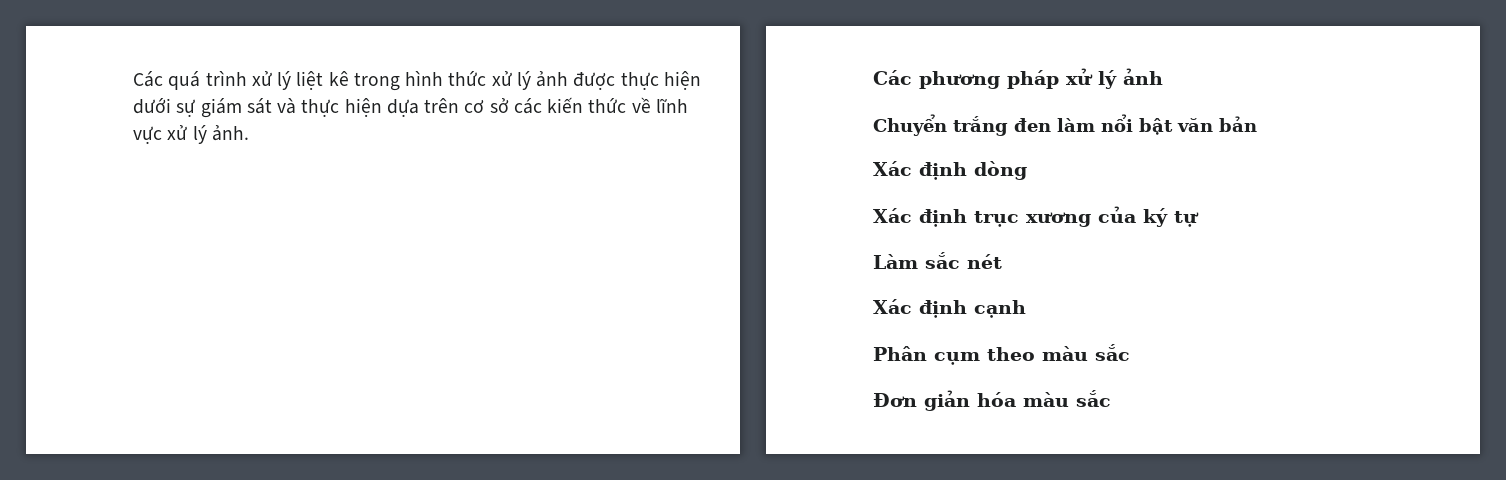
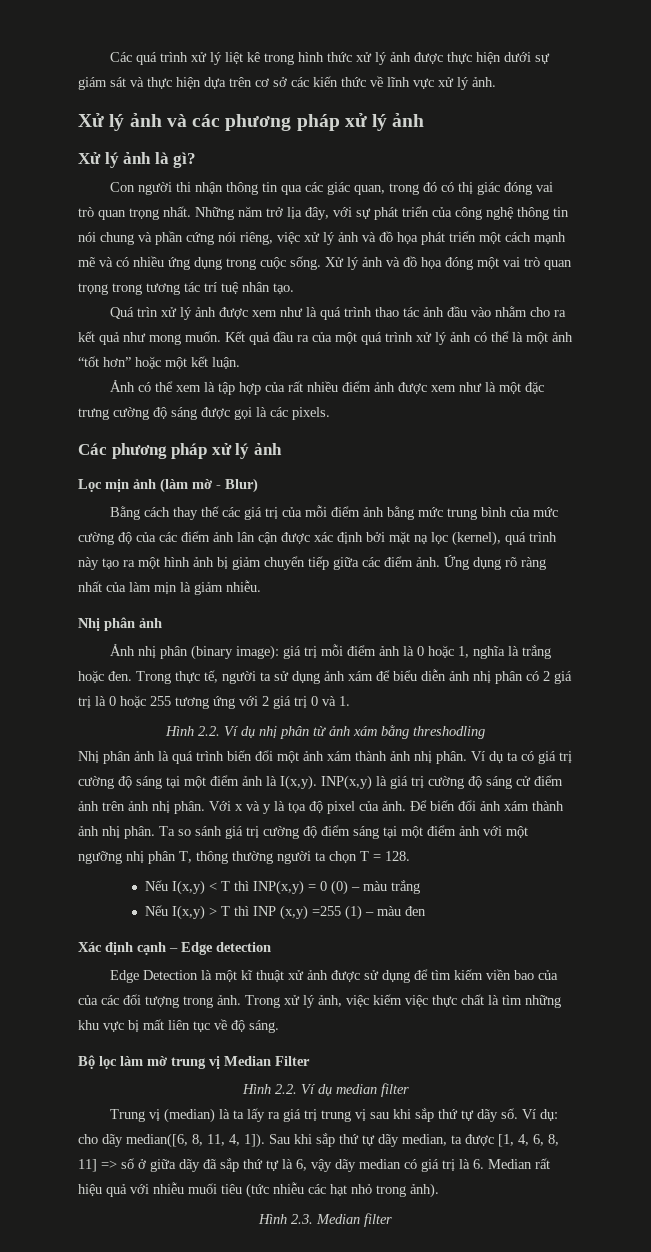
+ Xử lý ảnh và các phương pháp xử lý ảnh
+ Xử lý ảnh là gì?
+ Con người thi nhận thông tin qua các giác quan, trong đó có thị giác đóng vai trò quan trọng nhất. Những năm trở lịa đây, với sự phát triển của công nghệ thông tin nói chung và phần cứng nói riêng, việc xử lý ảnh và đồ họa phát triển một cách mạnh mẽ và có nhiều ứng dụng trong cuộc sống. Xử lý ảnh và đồ họa đóng một vai trò quan trọng trong tương tác trí tuệ nhân tạo.
+ Quá trìn xử lý ảnh được xem như là quá trình thao tác ảnh đầu vào nhằm cho ra kết quả như mong muốn. Kết quả đầu ra của một quá trình xử lý ảnh có thể là một ảnh “tốt hơn” hoặc một kết luận.
+ Ảnh có thể xem là tập hợp của rất nhiều điểm ảnh được xem như là một đặc trưng cường độ sáng được gọi là các pixels.
- Chuyển trắng đen làm nổi bật văn bản
- Xác định dòng
- Xác định trục xương của ký tự
- Làm sắc nét
- Xác định cạnh
- Phân cụm theo màu sắc
- Đơn giản hóa màu sắc
+ Lọc mịn ảnh (làm mờ - Blur)
+ Bằng cách thay thế các giá trị của mỗi điểm ảnh bằng mức trung bình của mức cường độ của các điểm ảnh lân cận được xác định bởi mặt nạ lọc (kernel), quá trình này tạo ra một hình ảnh bị giảm chuyển tiếp giữa các điểm ảnh. Ứng dụng rõ ràng nhất của làm mịn là giảm nhiễu.
+ Nhị phân ảnh
+ Ảnh nhị phân (binary image): giá trị mỗi điểm ảnh là 0 hoặc 1, nghĩa là trắng hoặc đen. Trong thực tế, người ta sử dụng ảnh xám để biểu diễn ảnh nhị phân có 2 giá trị là 0 hoặc 255 tương ứng với 2 giá trị 0 và 1.
+ Hình 2.2. Ví dụ nhị phân từ ảnh xám bằng threshodling
+ Nhị phân ảnh là quá trình biến đổi một ảnh xám thành ảnh nhị phân. Ví dụ ta có giá trị cường độ sáng tại một điểm ảnh là I(x,y). INP(x,y) là giá trị cường độ sáng cử điểm ảnh trên ảnh nhị phân. Với x và y là tọa độ pixel của ảnh. Để biến đổi ảnh xám thành ảnh nhị phân. Ta so sánh giá trị cường độ điểm sáng tại một điểm ảnh với một ngưỡng nhị phân T, thông thường người ta chọn T = 128.
+ Nếu I(x,y) < T thì INP(x,y) = 0 (0) – màu trắng
+ Nếu I(x,y) > T thì INP (x,y) =255 (1) – màu đen
+ Xác định cạnh – Edge detection
+ Edge Detection là một kĩ thuật xử ảnh được sử dụng để tìm kiếm viền bao của của các đối tượng trong ảnh. Trong xử lý ảnh, việc kiếm việc thực chất là tìm những khu vực bị mất liên tục về độ sáng.
+ Bộ lọc làm mờ trung vị Median Filter
+ Hình 2.2. Ví dụ median filter
+ Trung vị (median) là ta lấy ra giá trị trung vị sau khi sắp thứ tự dãy số. Ví dụ: cho dãy median([6, 8, 11, 4, 1]). Sau khi sắp thứ tự dãy median, ta được [1, 4, 6, 8, 11] => số ở giữa dãy đã sắp thứ tự là 6, vậy dãy median có giá trị là 6. Median rất hiệu quả với nhiễu muối tiêu (tức nhiễu các hạt nhỏ trong ảnh).
+ Hình 2.3. Median filter

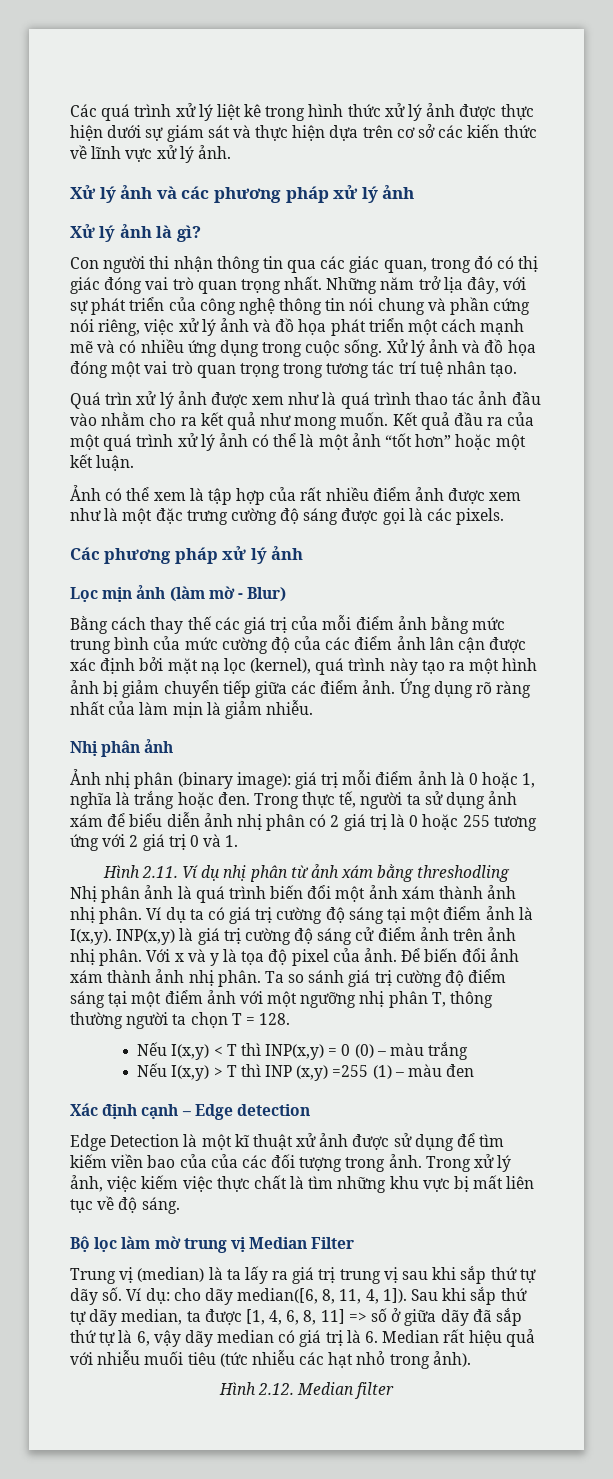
- Hình 2.2. Ví dụ nhị phân từ ảnh xám bằng threshodling
+ Hình 2.11. Ví dụ nhị phân từ ảnh xám bằng threshodling
- Hình 2.2. Ví dụ median filter
- Hình 2.3. Median filter
+ Hình 2.12. Median filter

